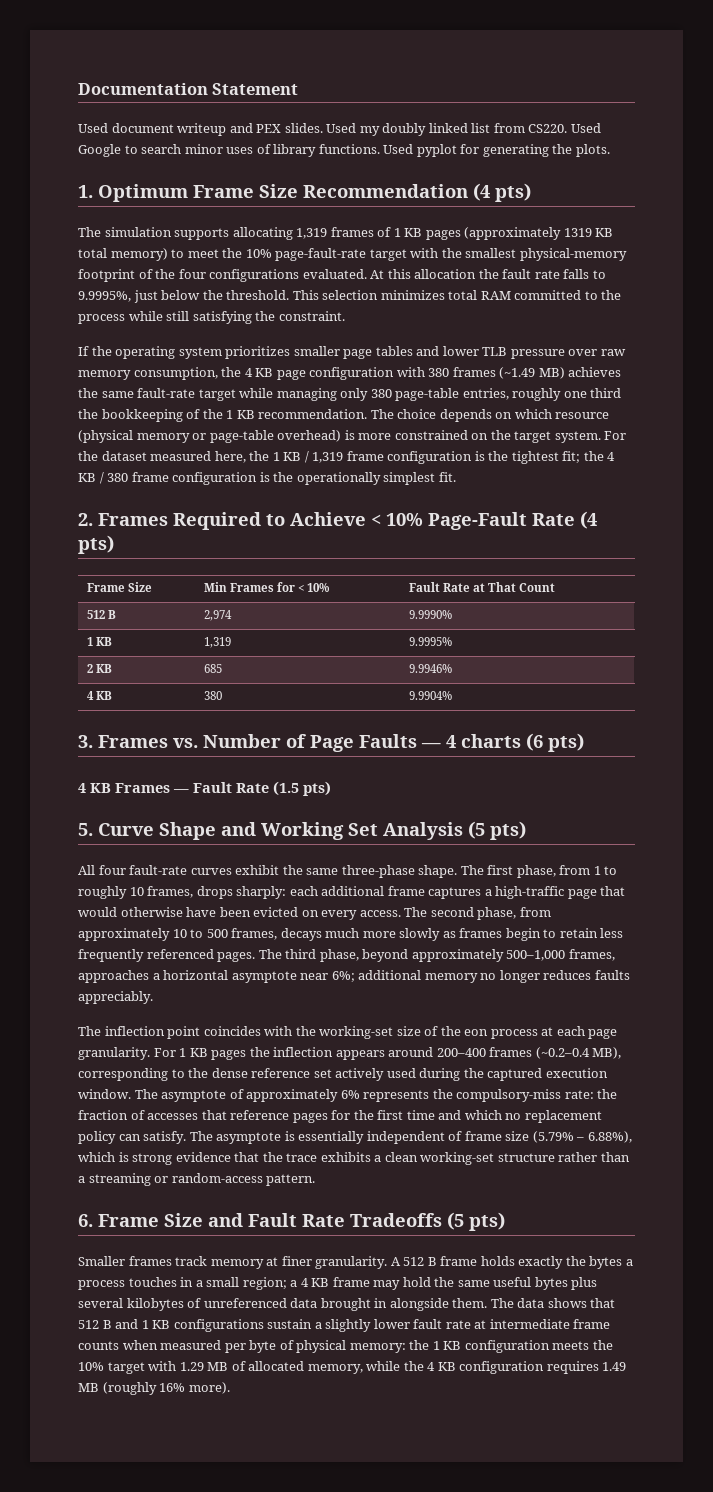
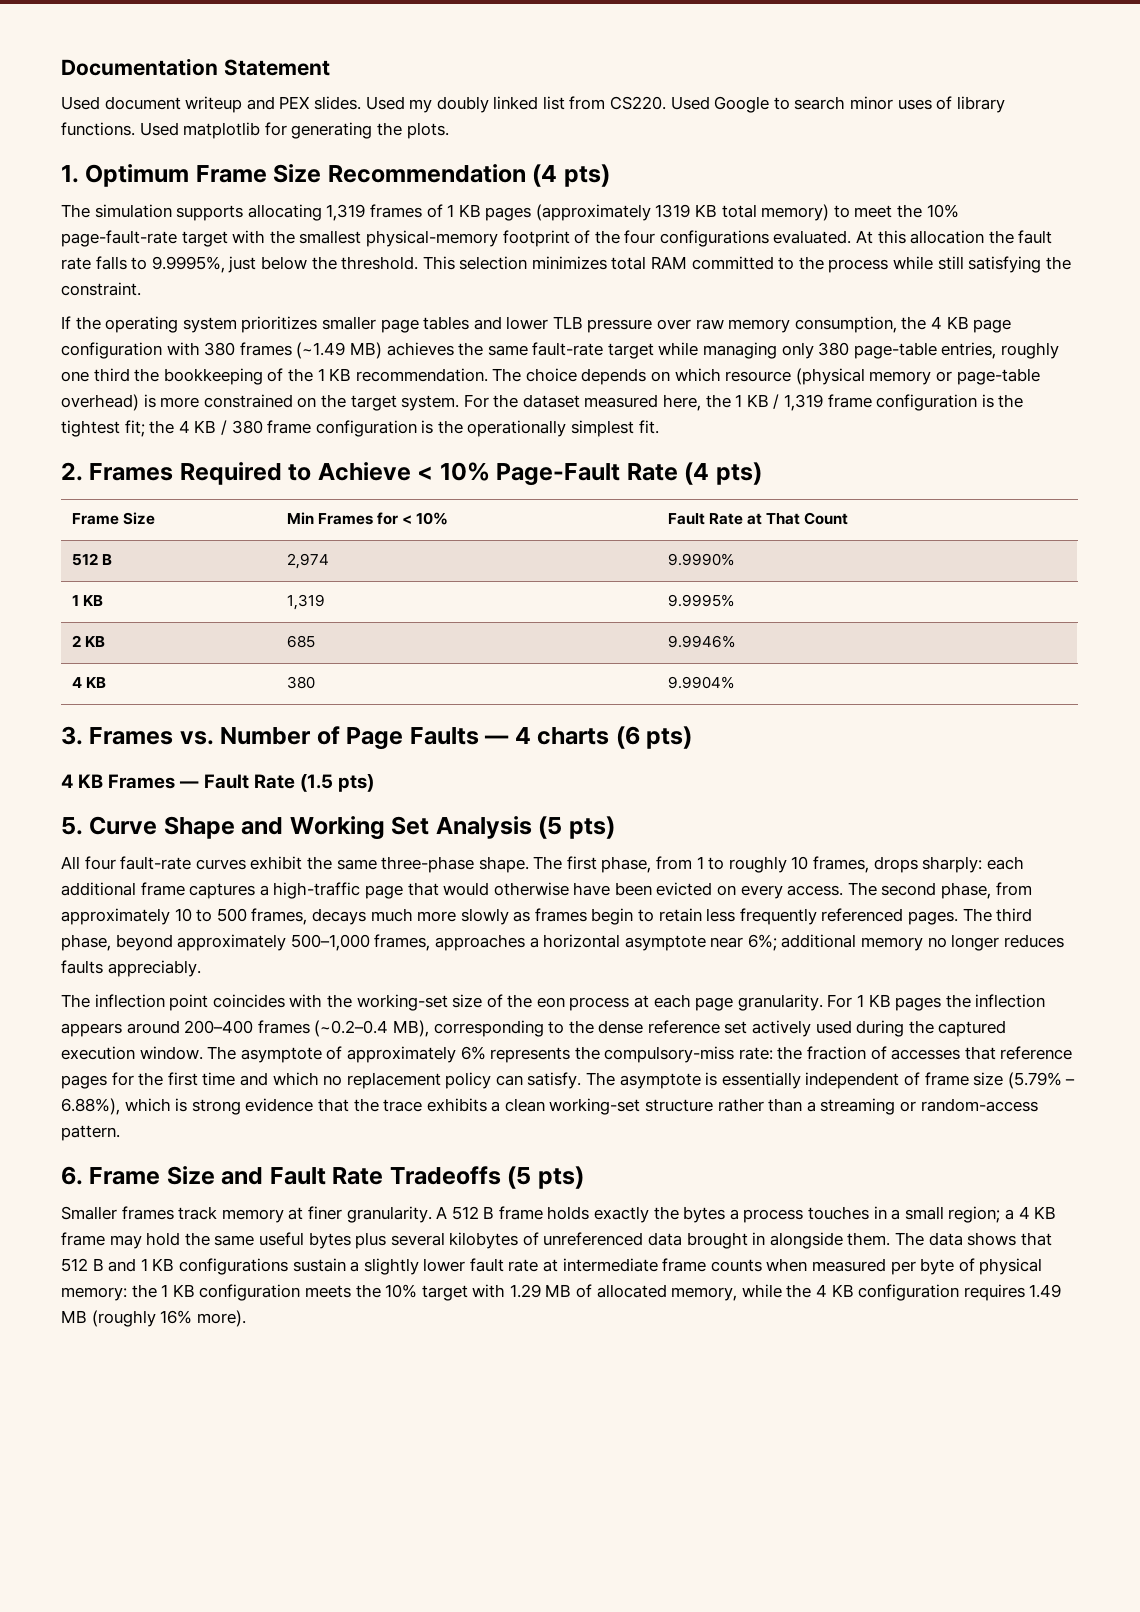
- Used pyplot for generating the plots.
+ Used matplotlib for generating the plots.

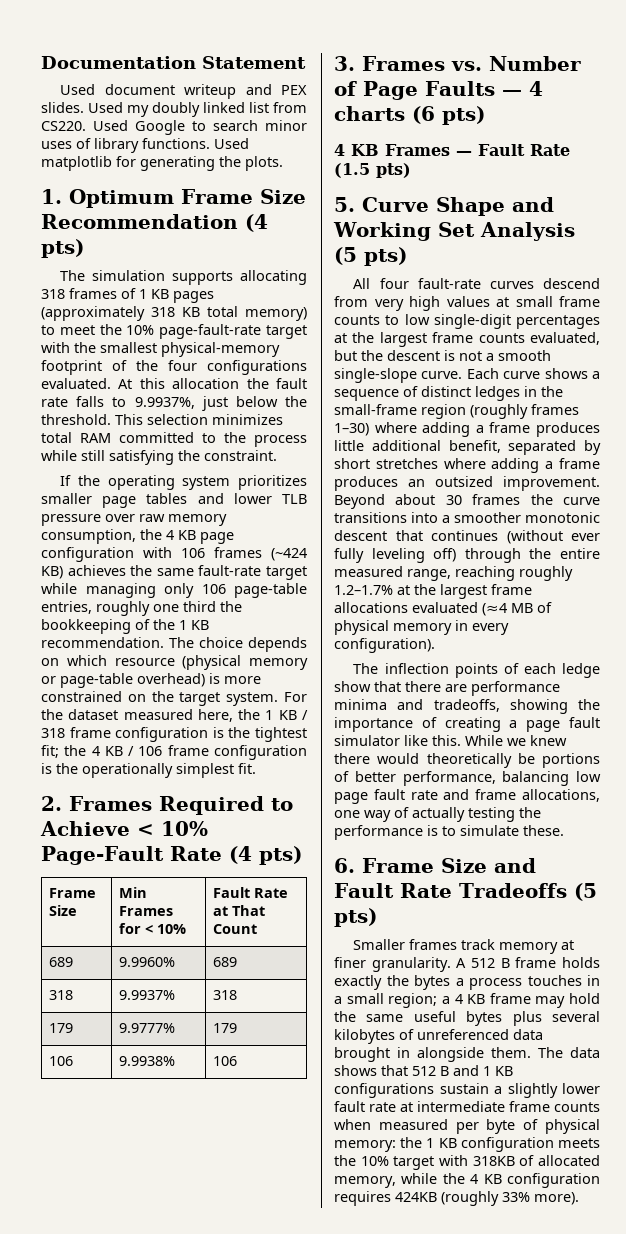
- The simulation supports allocating 1,319 frames of 1 KB pages (approximately 1319 KB total memory) to meet the 10% page-fault-rate target with the smallest physical-memory footprint of the four configurations evaluated.
+ The simulation supports allocating 318 frames of 1 KB pages (approximately 318 KB total memory) to meet the 10% page-fault-rate target with the smallest physical-memory footprint of the four configurations evaluated.
- At this allocation the fault rate falls to 9.9995%, just below the threshold.
+ At this allocation the fault rate falls to 9.9937%, just below the threshold.
- If the operating system prioritizes smaller page tables and lower TLB pressure over raw memory consumption, the 4 KB page configuration with 380 frames (~1.49 MB) achieves the same fault-rate target while managing only 380 page-table entries, roughly one third the bookkeeping of the 1 KB recommendation.
+ If the operating system prioritizes smaller page tables and lower TLB pressure over raw memory consumption, the 4 KB page configuration with 106 frames (~424 KB) achieves the same fault-rate target while managing only 106 page-table entries, roughly one third the bookkeeping of the 1 KB recommendation.
- For the dataset measured here, the 1 KB / 1,319 frame configuration is the tightest fit; the 4 KB / 380 frame configuration is the operationally simplest fit.
+ For the dataset measured here, the 1 KB / 318 frame configuration is the tightest fit; the 4 KB / 106 frame configuration is the operationally simplest fit.
- 512 B | 2,974 | 9.9990%
- 1 KB | 1,319 | 9.9995%
- 2 KB | 685 | 9.9946%
- 4 KB | 380 | 9.9904%
+ 689 | 9.9960% | 689
+ 318 | 9.9937% | 318
+ 179 | 9.9777% | 179
+ 106 | 9.9938% | 106
- All four fault-rate curves exhibit the same three-phase shape. The first phase, from 1 to roughly 10 frames, drops sharply: each additional frame captures a high-traffic page that would otherwise have been evicted on every access. The second phase, from approximately 10 to 500 frames, decays much more slowly as frames begin to retain less frequently referenced pages. The third phase, beyond approximately 500–1,000 frames, approaches a horizontal asymptote near 6%; additional memory no longer reduces faults appreciably.
- The inflection point coincides with the working-set size of the eon process at each page granularity. For 1 KB pages the inflection appears around 200–400 frames (~0.2–0.4 MB), corresponding to the dense reference set actively used during the captured execution window. The asymptote of approximately 6% represents the compulsory-miss rate: the fraction of accesses that reference pages for the first time and which no replacement policy can satisfy. The asymptote is essentially independent of frame size (5.79% – 6.88%), which is strong evidence that the trace exhibits a clean working-set structure rather than a streaming or random-access pattern.
+ All four fault-rate curves descend from very high values at small frame counts to low single-digit percentages at the largest frame counts evaluated, but the descent is not a smooth single-slope curve. Each curve shows a sequence of distinct ledges in the small-frame region (roughly frames 1–30) where adding a frame produces little additional benefit, separated by short stretches where adding a frame produces an outsized improvement. Beyond about 30 frames the curve transitions into a smoother monotonic descent that continues (without ever fully leveling off) through the entire measured range, reaching roughly 1.2–1.7% at the largest frame allocations evaluated (≈4 MB of physical memory in every configuration).
+ The inflection points of each ledge show that there are performance minima and tradeoffs, showing the importance of creating a page fault simulator like this. While we knew there would theoretically be portions of better performance, balancing low page fault rate and frame allocations, one way of actually testing the performance is to simulate these.
- The data shows that 512 B and 1 KB configurations sustain a slightly lower fault rate at intermediate frame counts when measured per byte of physical memory: the 1 KB configuration meets the 10% target with 1.29 MB of allocated memory, while the 4 KB configuration requires 1.49 MB (roughly 16% more).
+ The data shows that 512 B and 1 KB configurations sustain a slightly lower fault rate at intermediate frame counts when measured per byte of physical memory: the 1 KB configuration meets the 10% target with 318KB of allocated memory, while the 4 KB configuration requires 424KB (roughly 33% more).

